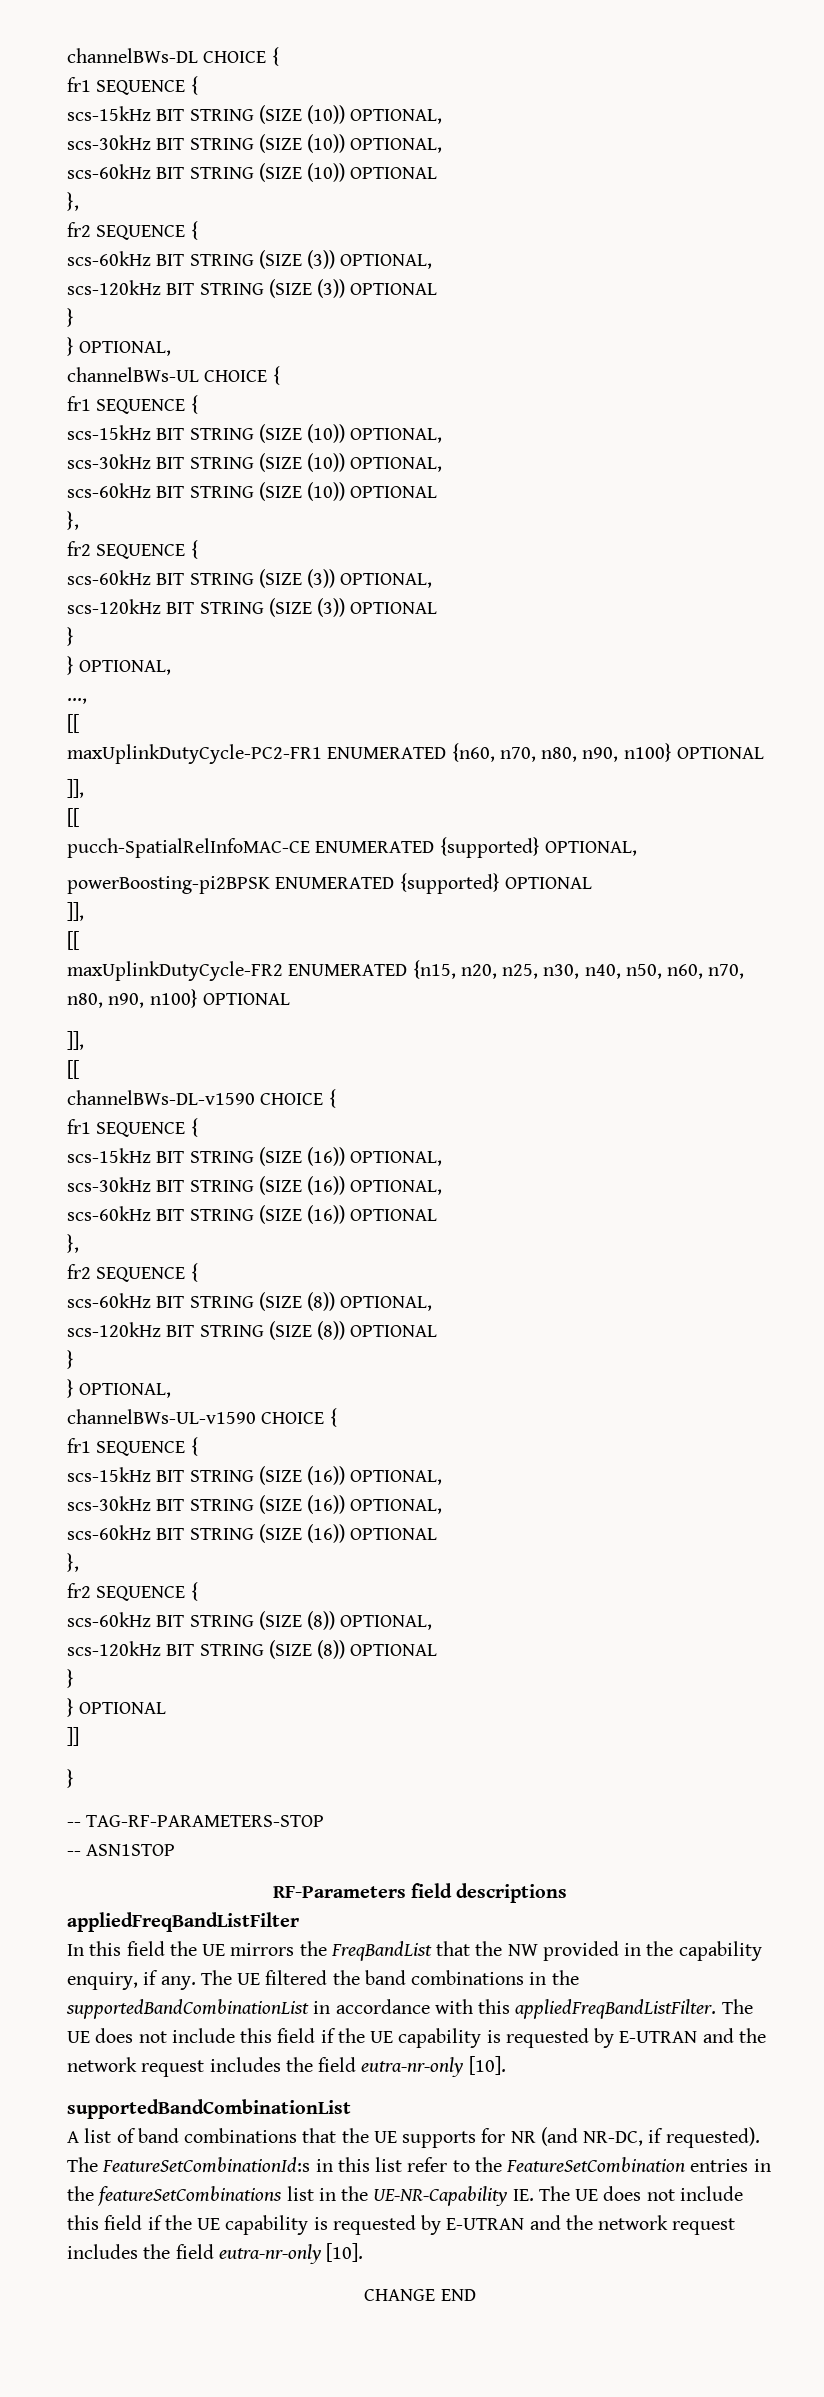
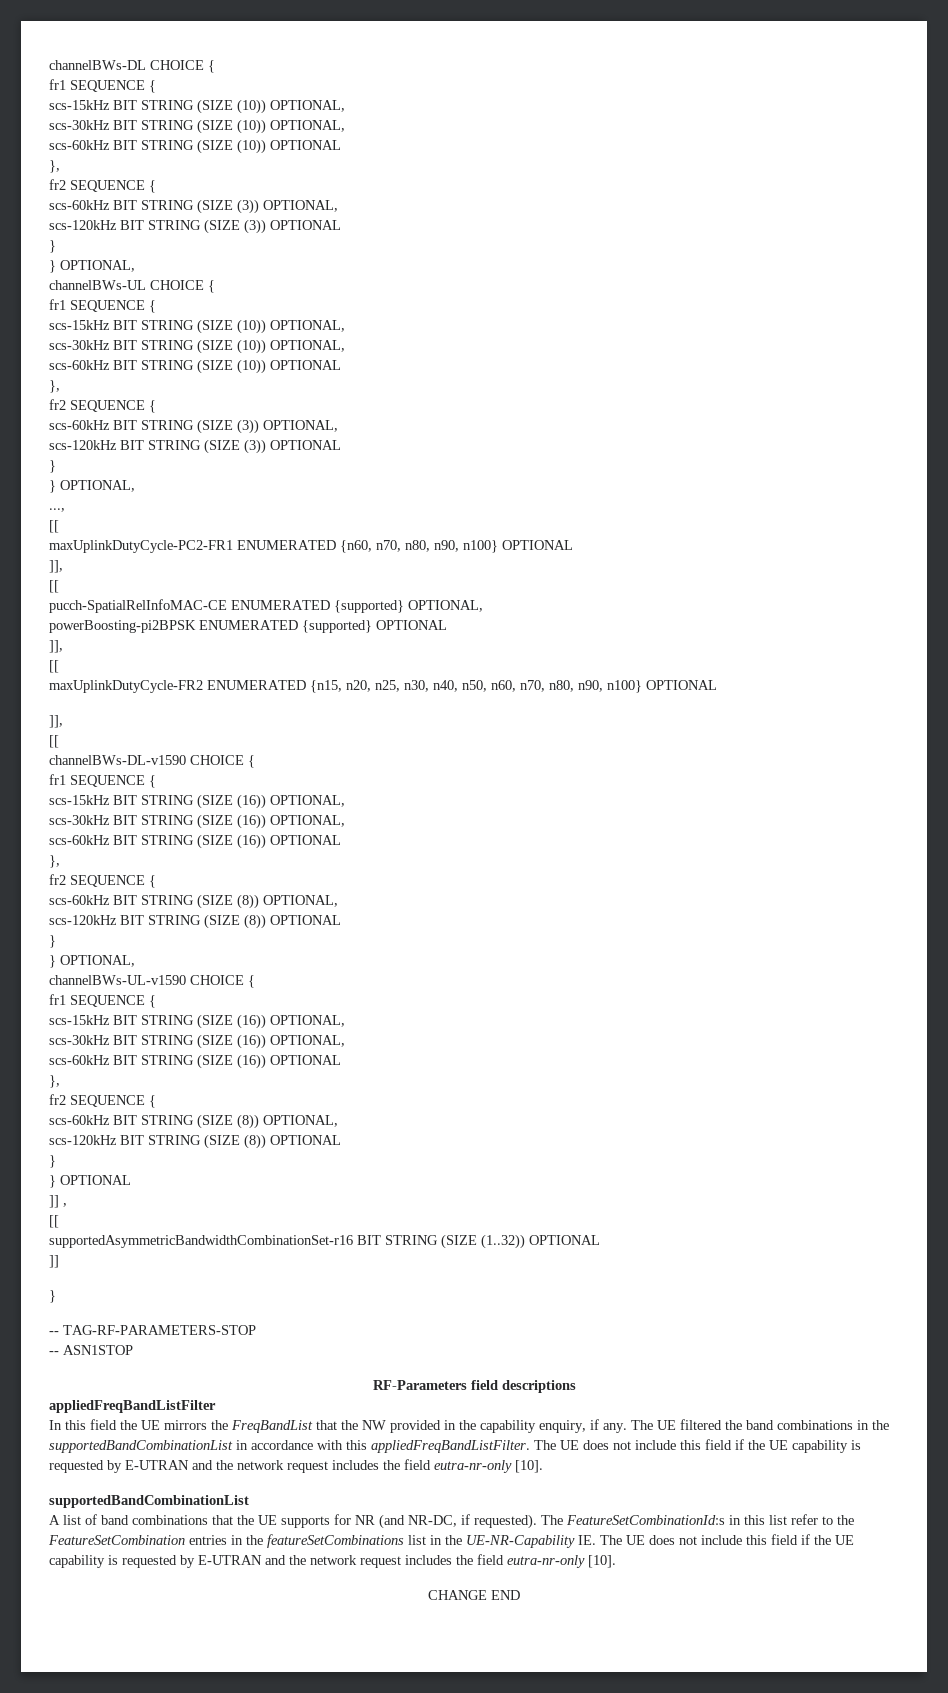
+ ]] ,
+ [[
+ supportedAsymmetricBandwidthCombinationSet-r16 BIT STRING (SIZE (1..32)) OPTIONAL

